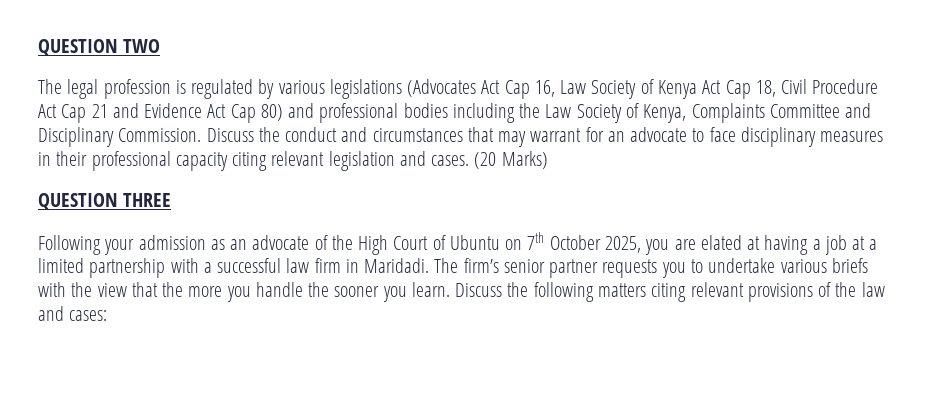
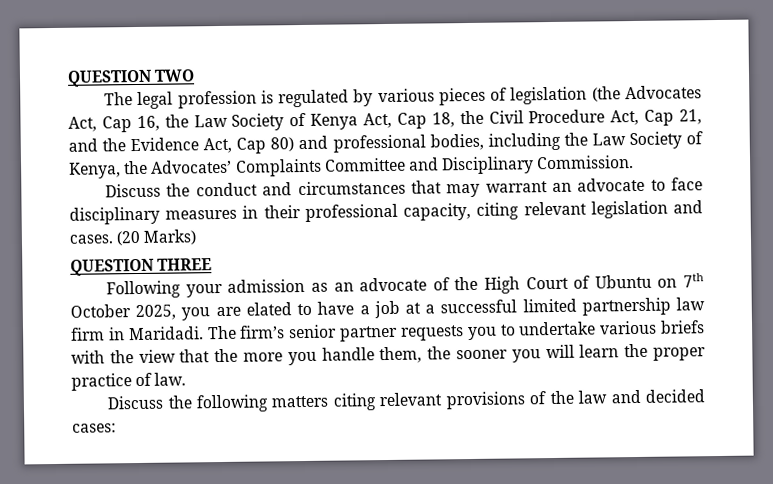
- The legal profession is regulated by various legislations (Advocates Act Cap 16, Law Society of Kenya Act Cap 18, Civil Procedure Act Cap 21 and Evidence Act Cap 80) and professional bodies including the Law Society of Kenya, Complaints Committee and Disciplinary Commission. Discuss the conduct and circumstances that may warrant for an advocate to face disciplinary measures in their professional capacity citing relevant legislation and cases.
+ The legal profession is regulated by various pieces of legislation (the Advocates Act, Cap 16, the Law Society of Kenya Act, Cap 18, the Civil Procedure Act, Cap 21, and the Evidence Act, Cap 80) and professional bodies, including the Law Society of Kenya, the Advocates’ Complaints Committee and Disciplinary Commission.
+ Discuss the conduct and circumstances that may warrant an advocate to face disciplinary measures in their professional capacity, citing relevant legislation and cases.
- Following your admission as an advocate of the High Court of Ubuntu on 7th October 2025, you are elated at having a job at a limited partnership with a successful law firm in Maridadi.
+ Following your admission as an advocate of the High Court of Ubuntu on 7th October 2025, you are elated to have a job at a successful limited partnership law firm in Maridadi.
- The firm’s senior partner requests you to undertake various briefs with the view that the more you handle the sooner you learn. Discuss the following matters citing relevant provisions of the law and cases:
+ The firm’s senior partner requests you to undertake various briefs with the view that the more you handle them, the sooner you will learn the proper practice of law.
+ Discuss the following matters citing relevant provisions of the law and decided cases:

